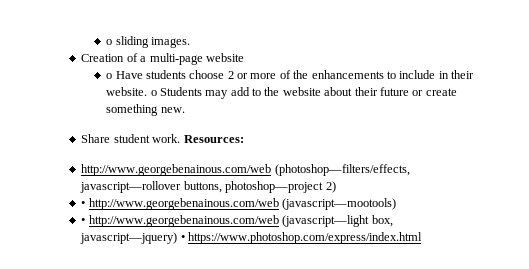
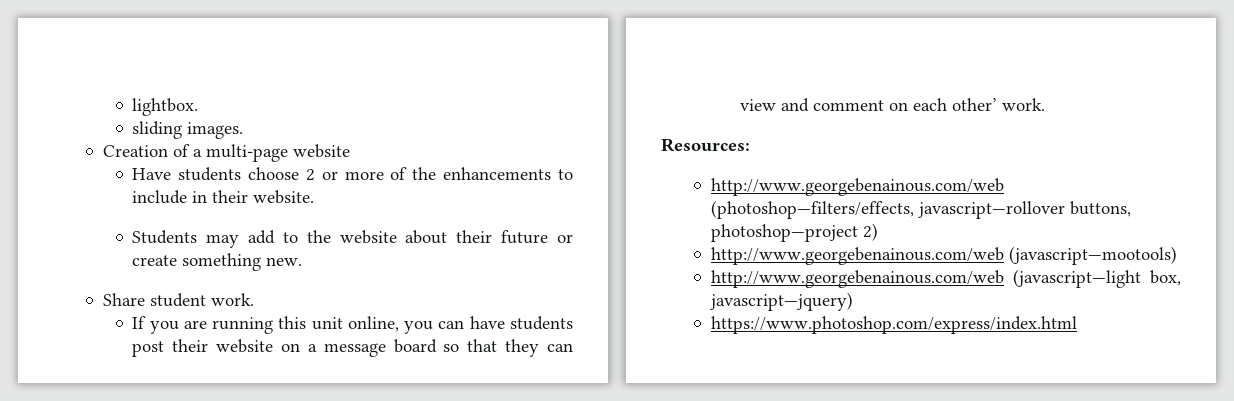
- o sliding images.
+ lightbox.
+ sliding images.
- o Have students choose 2 or more of the enhancements to include in their website. o Students may add to the website about their future or create something new.
+ Have students choose 2 or more of the enhancements to include in their website.
+ Students may add to the website about their future or create something new.
- Share student work. Resources:
+ Share student work.
+ If you are running this unit online, you can have students post their website on a message board so that they can view and comment on each other’ work.
+ Resources:
- • http://www.georgebenainous.com/web (javascript—mootools)
+ http://www.georgebenainous.com/web (javascript—mootools)
- • http://www.georgebenainous.com/web (javascript—light box, javascript—jquery) • https://www.photoshop.com/express/index.html
+ http://www.georgebenainous.com/web (javascript—light box, javascript—jquery)
+ https://www.photoshop.com/express/index.html

